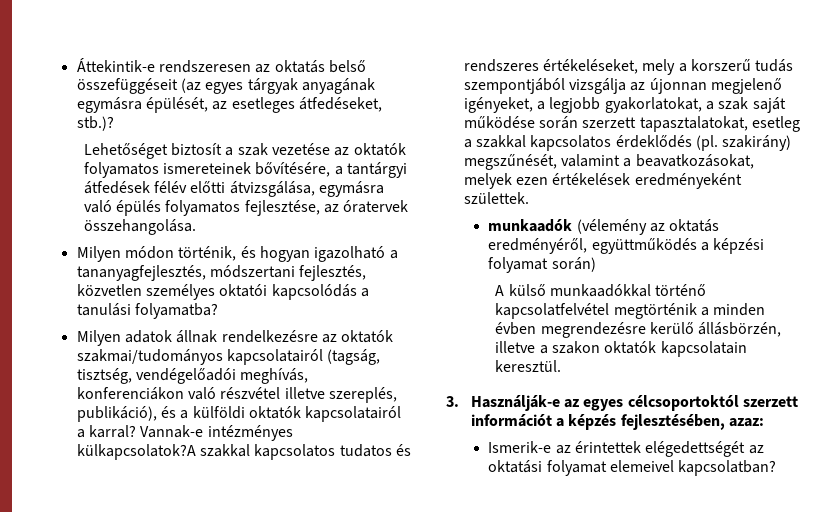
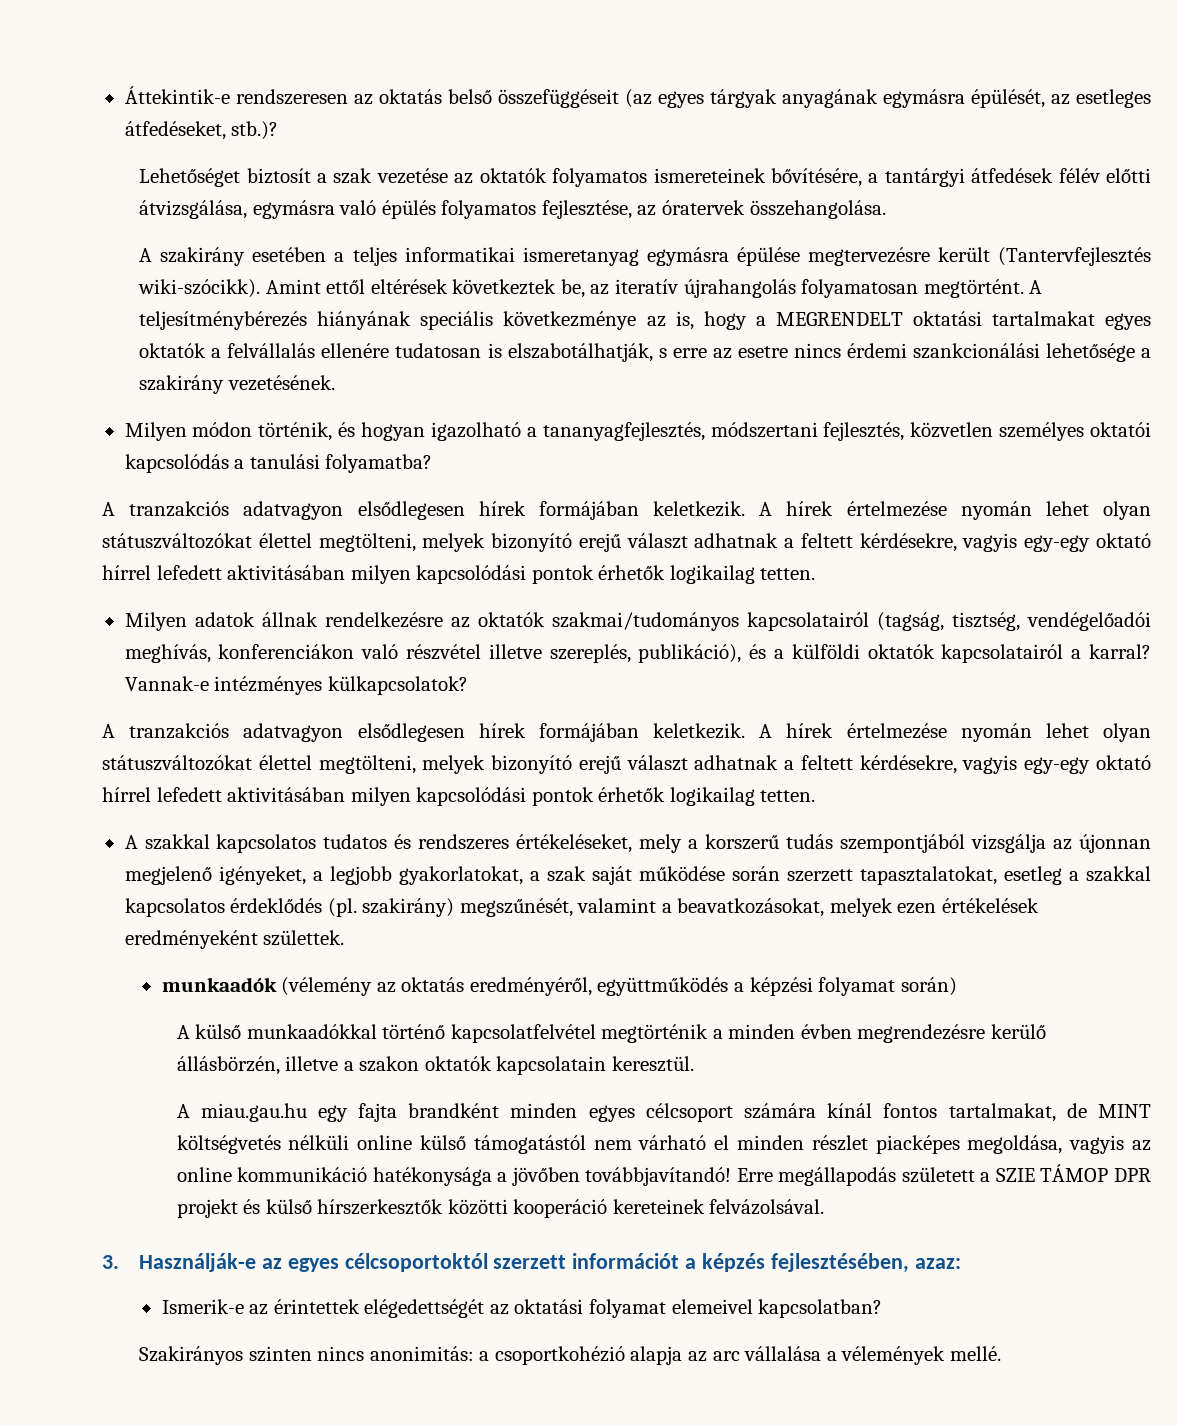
+ A szakirány esetében a teljes informatikai ismeretanyag egymásra épülése megtervezésre került (Tantervfejlesztés wiki-szócikk). Amint ettől eltérések következtek be, az iteratív újrahangolás folyamatosan megtörtént. A teljesítménybérezés hiányának speciális következménye az is, hogy a MEGRENDELT oktatási tartalmakat egyes oktatók a felvállalás ellenére tudatosan is elszabotálhatják, s erre az esetre nincs érdemi szankcionálási lehetősége a szakirány vezetésének.
  Milyen módon történik, és hogyan igazolható a tananyagfejlesztés, módszertani fejlesztés, közvetlen személyes oktatói kapcsolódás a tanulási folyamatba?
+ A tranzakciós adatvagyon elsődlegesen hírek formájában keletkezik. A hírek értelmezése nyomán lehet olyan státuszváltozókat élettel megtölteni, melyek bizonyító erejű választ adhatnak a feltett kérdésekre, vagyis egy-egy oktató hírrel lefedett aktivitásában milyen kapcsolódási pontok érhetők logikailag tetten.
- Vannak-e intézményes külkapcsolatok?A szakkal kapcsolatos tudatos és rendszeres értékeléseket, mely a korszerű tudás szempontjából vizsgálja az újonnan megjelenő igényeket, a legjobb gyakorlatokat, a szak saját működése során szerzett tapasztalatokat, esetleg a szakkal kapcsolatos érdeklődés (pl. szakirány) megszűnését, valamint a beavatkozásokat, melyek ezen értékelések eredményeként születtek.
+ Vannak-e intézményes külkapcsolatok?
+ A tranzakciós adatvagyon elsődlegesen hírek formájában keletkezik. A hírek értelmezése nyomán lehet olyan státuszváltozókat élettel megtölteni, melyek bizonyító erejű választ adhatnak a feltett kérdésekre, vagyis egy-egy oktató hírrel lefedett aktivitásában milyen kapcsolódási pontok érhetők logikailag tetten.
+ A szakkal kapcsolatos tudatos és rendszeres értékeléseket, mely a korszerű tudás szempontjából vizsgálja az újonnan megjelenő igényeket, a legjobb gyakorlatokat, a szak saját működése során szerzett tapasztalatokat, esetleg a szakkal kapcsolatos érdeklődés (pl. szakirány) megszűnését, valamint a beavatkozásokat, melyek ezen értékelések eredményeként születtek.
+ A miau.gau.hu egy fajta brandként minden egyes célcsoport számára kínál fontos tartalmakat, de MINT költségvetés nélküli online külső támogatástól nem várható el minden részlet piacképes megoldása, vagyis az online kommunikáció hatékonysága a jövőben továbbjavítandó! Erre megállapodás született a SZIE TÁMOP DPR projekt és külső hírszerkesztők közötti kooperáció kereteinek felvázolsával.
+ Szakirányos szinten nincs anonimitás: a csoportkohézió alapja az arc vállalása a vélemények mellé.

